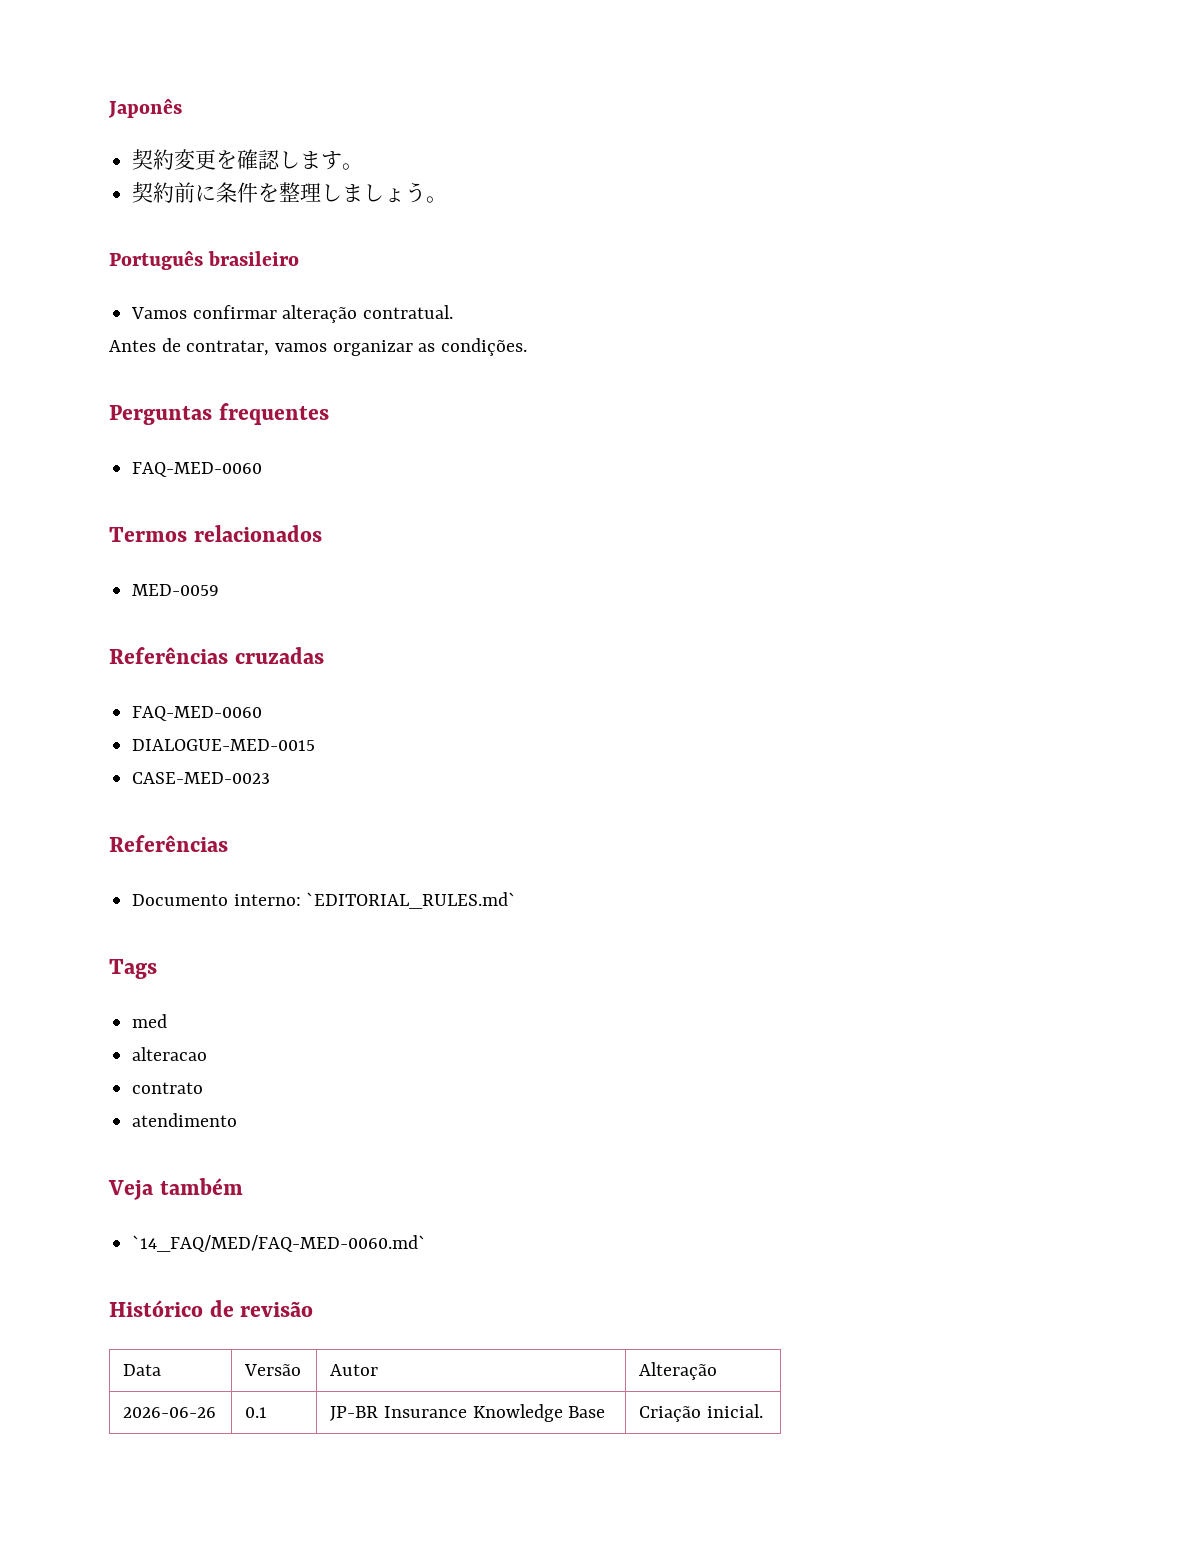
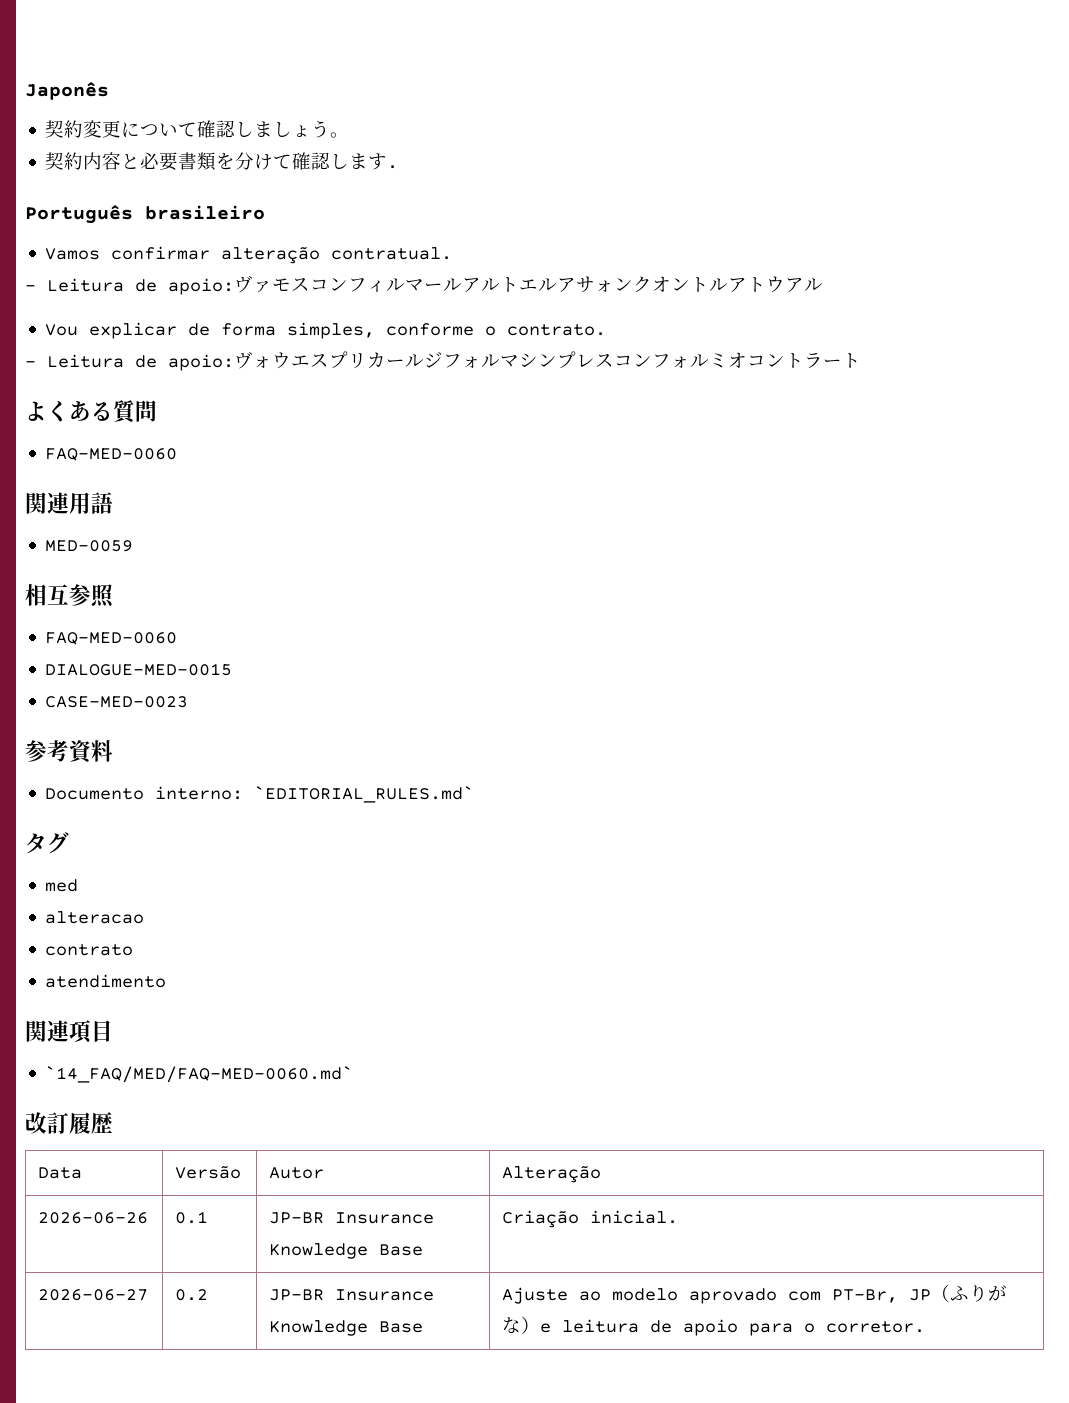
- 契約変更を確認します。
- 契約前に条件を整理しましょう。
+ 契約変更について確認しましょう。
+ 契約内容と必要書類を分けて確認します.
- Antes de contratar, vamos organizar as condições.
- Perguntas frequentes
+ - Leitura de apoio:ヴァモスコンフィルマールアルトエルアサォンクオントルアトウアル
+ Vou explicar de forma simples, conforme o contrato.
+ - Leitura de apoio:ヴォウエスプリカールジフォルマシンプレスコンフォルミオコントラート
+ よくある質問
  FAQ-MED-0060
- Termos relacionados
+ 関連用語
- Referências cruzadas
+ 相互参照
  CASE-MED-0023
- Referências
+ 参考資料
- Tags
+ タグ
- Veja também
+ 関連項目
- Histórico de revisão
+ 改訂履歴
+ 2026-06-27 | 0.2 | JP-BR Insurance Knowledge Base | Ajuste ao modelo aprovado com PT-Br, JP（ふりがな）e leitura de apoio para o corretor.

